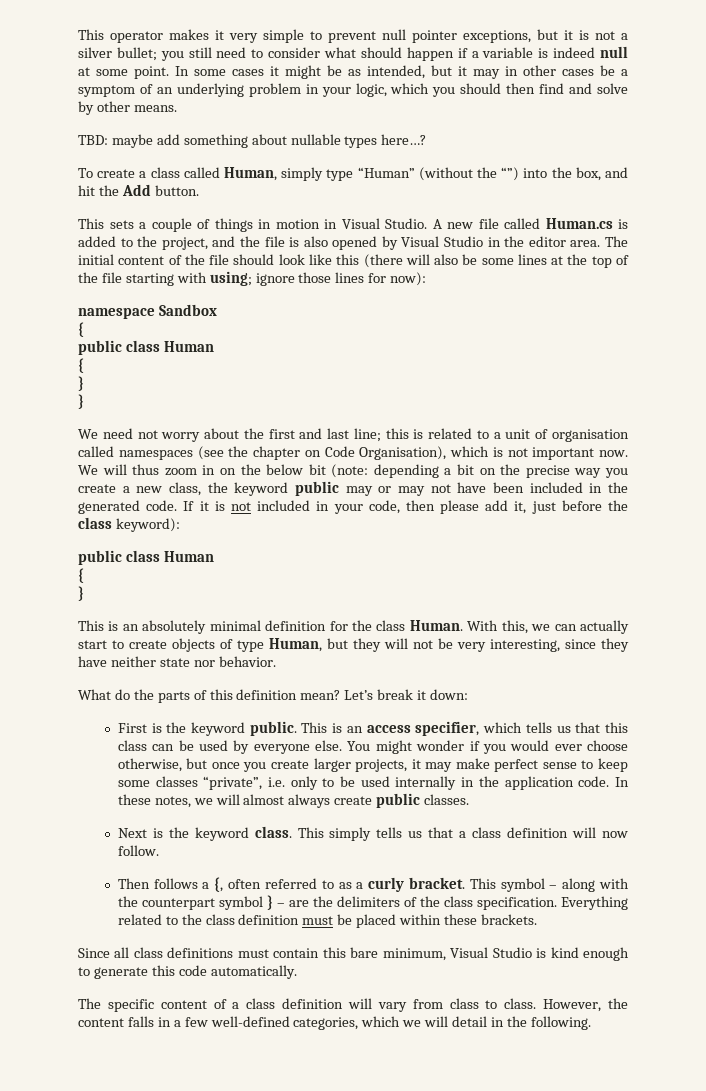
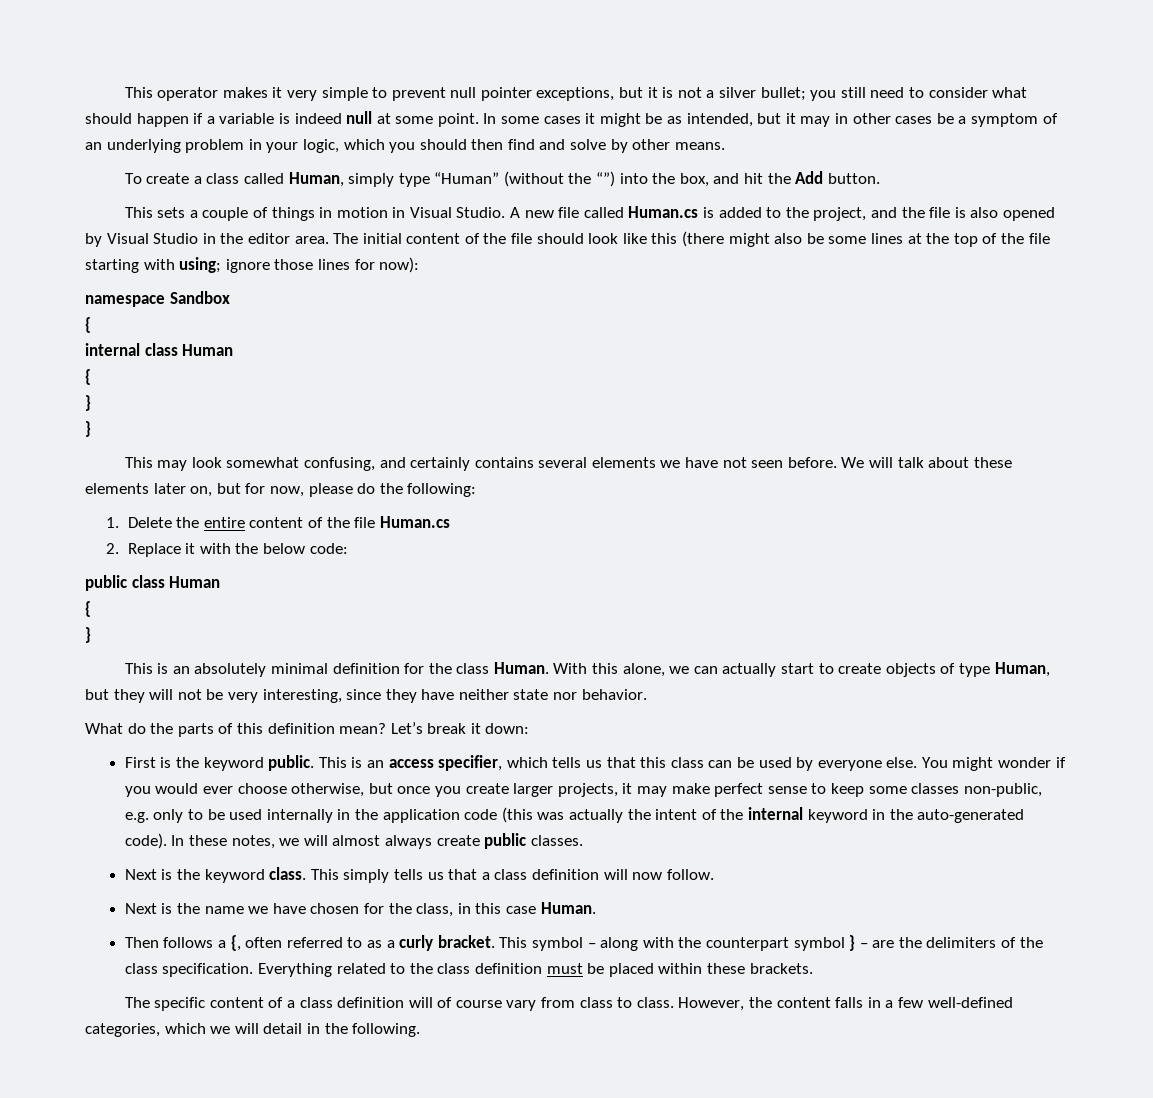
- TBD: maybe add something about nullable types here…?
- The initial content of the file should look like this (there will also be some lines at the top of the file starting with using; ignore those lines for now):
+ The initial content of the file should look like this (there might also be some lines at the top of the file starting with using; ignore those lines for now):
  namespace Sandbox
  {
- public class Human
+ internal class Human
- We need not worry about the first and last line; this is related to a unit of organisation called namespaces (see the chapter on Code Organisation), which is not important now. We will thus zoom in on the below bit (note: depending a bit on the precise way you create a new class, the keyword public may or may not have been included in the generated code. If it is not included in your code, then please add it, just before the class keyword):
+ This may look somewhat confusing, and certainly contains several elements we have not seen before. We will talk about these elements later on, but for now, please do the following:
+ 1. Delete the entire content of the file Human.cs
+ 2. Replace it with the below code:
- With this, we can actually start to create objects of type Human, but they will not be very interesting, since they have neither state nor behavior.
+ With this alone, we can actually start to create objects of type Human, but they will not be very interesting, since they have neither state nor behavior.
- You might wonder if you would ever choose otherwise, but once you create larger projects, it may make perfect sense to keep some classes “private”, i.e. only to be used internally in the application code.
+ You might wonder if you would ever choose otherwise, but once you create larger projects, it may make perfect sense to keep some classes non-public, e.g. only to be used internally in the application code (this was actually the intent of the internal keyword in the auto-generated code).
+ Next is the name we have chosen for the class, in this case Human.
- Since all class definitions must contain this bare minimum, Visual Studio is kind enough to generate this code automatically.
- The specific content of a class definition will vary from class to class.
+ The specific content of a class definition will of course vary from class to class.

